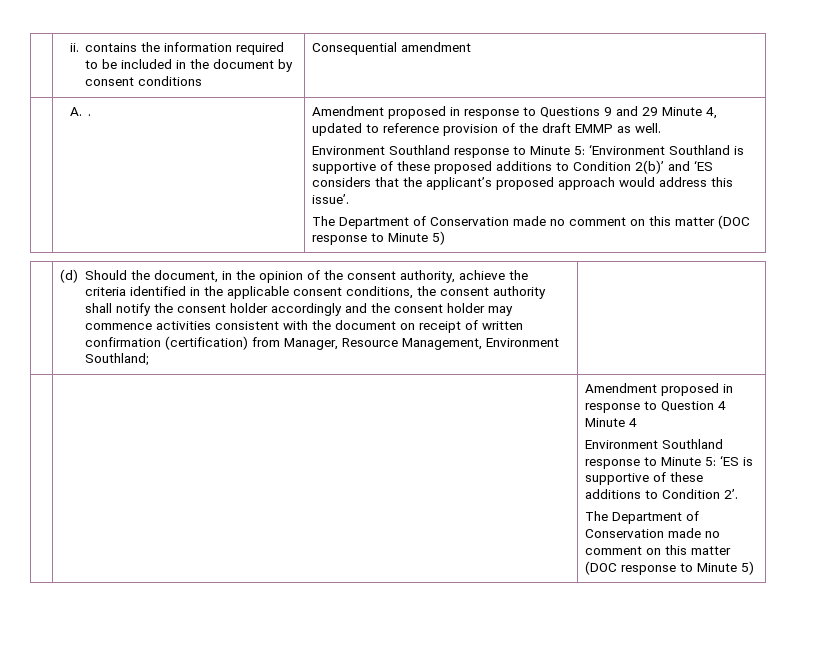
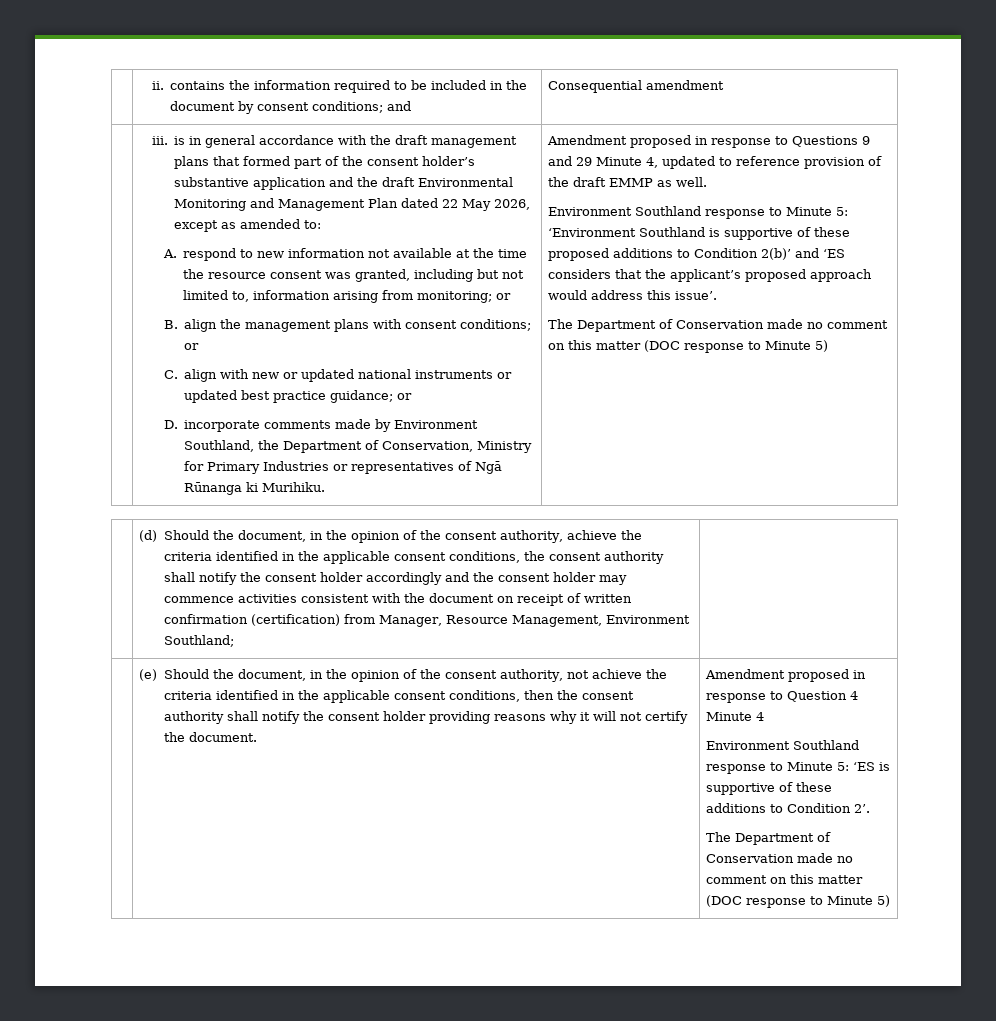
- | ii. contains the information required to be included in the document by consent conditions | Consequential amendment
+ | ii. contains the information required to be included in the document by consent conditions; and | Consequential amendment
- A. .
+ iii. is in general accordance with the draft management plans that formed part of the consent holder’s substantive application and the draft Environmental Monitoring and Management Plan dated 22 May 2026, except as amended to:
+ A. respond to new information not available at the time the resource consent was granted, including but not limited to, information arising from monitoring; or
+ B. align the management plans with consent conditions; or
+ C. align with new or updated national instruments or updated best practice guidance; or
+ D. incorporate comments made by Environment Southland, the Department of Conservation, Ministry for Primary Industries or representatives of Ngā Rūnanga ki Murihiku.
+ (e) Should the document, in the opinion of the consent authority, not achieve the criteria identified in the applicable consent conditions, then the consent authority shall notify the consent holder providing reasons why it will not certify the document.

